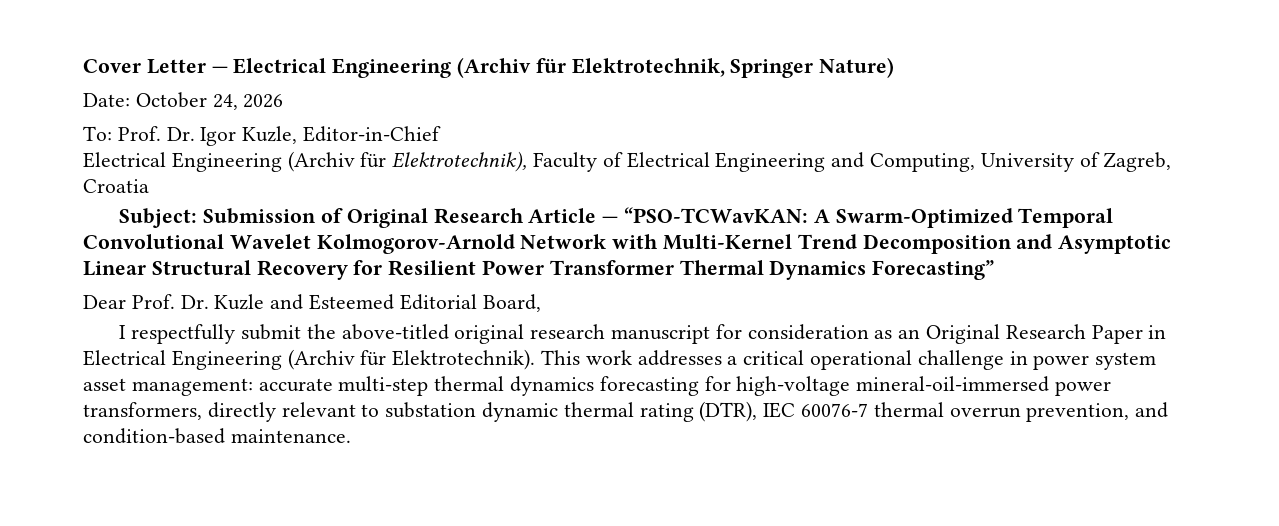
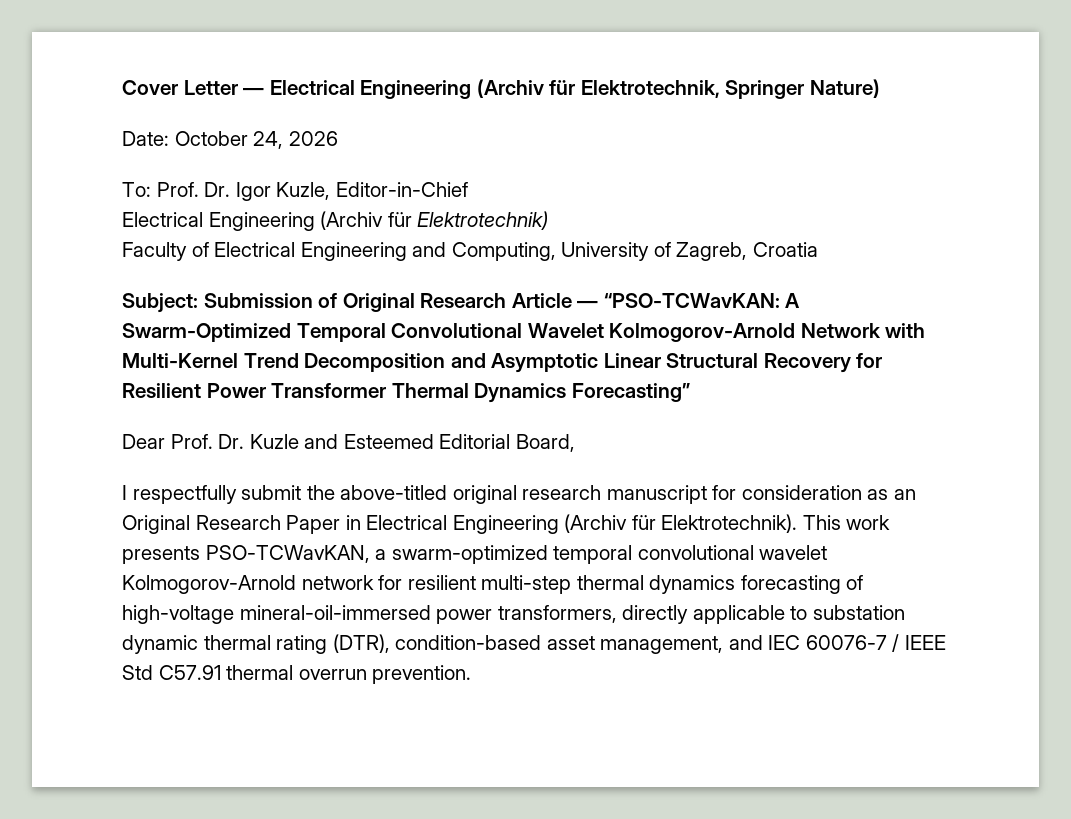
- Electrical Engineering (Archiv für Elektrotechnik), Faculty of Electrical Engineering and Computing, University of Zagreb, Croatia
+ Electrical Engineering (Archiv für Elektrotechnik)
+ Faculty of Electrical Engineering and Computing, University of Zagreb, Croatia
- This work addresses a critical operational challenge in power system asset management: accurate multi-step thermal dynamics forecasting for high-voltage mineral-oil-immersed power transformers, directly relevant to substation dynamic thermal rating (DTR), IEC 60076-7 thermal overrun prevention, and condition-based maintenance.
+ This work presents PSO-TCWavKAN, a swarm-optimized temporal convolutional wavelet Kolmogorov-Arnold network for resilient multi-step thermal dynamics forecasting of high-voltage mineral-oil-immersed power transformers, directly applicable to substation dynamic thermal rating (DTR), condition-based asset management, and IEC 60076-7 / IEEE Std C57.91 thermal overrun prevention.

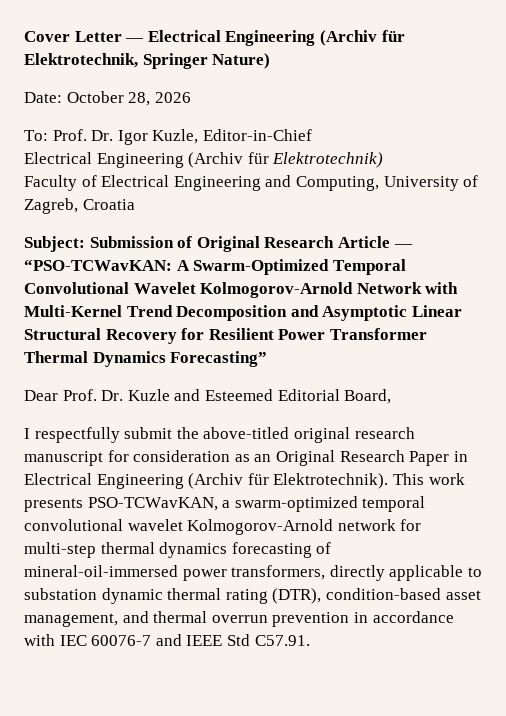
- Date: October 24, 2026
+ Date: October 28, 2026
- This work presents PSO-TCWavKAN, a swarm-optimized temporal convolutional wavelet Kolmogorov-Arnold network for resilient multi-step thermal dynamics forecasting of high-voltage mineral-oil-immersed power transformers, directly applicable to substation dynamic thermal rating (DTR), condition-based asset management, and IEC 60076-7 / IEEE Std C57.91 thermal overrun prevention.
+ This work presents PSO-TCWavKAN, a swarm-optimized temporal convolutional wavelet Kolmogorov-Arnold network for multi-step thermal dynamics forecasting of mineral-oil-immersed power transformers, directly applicable to substation dynamic thermal rating (DTR), condition-based asset management, and thermal overrun prevention in accordance with IEC 60076-7 and IEEE Std C57.91.

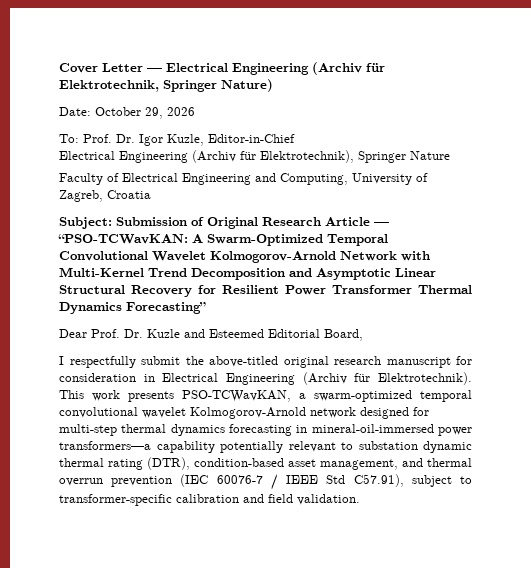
- Date: October 28, 2026
+ Date: October 29, 2026
- Electrical Engineering (Archiv für Elektrotechnik)
+ Electrical Engineering (Archiv für Elektrotechnik), Springer Nature
- I respectfully submit the above-titled original research manuscript for consideration as an Original Research Paper in Electrical Engineering (Archiv für Elektrotechnik).
+ I respectfully submit the above-titled original research manuscript for consideration in Electrical Engineering (Archiv für Elektrotechnik).
- This work presents PSO-TCWavKAN, a swarm-optimized temporal convolutional wavelet Kolmogorov-Arnold network for multi-step thermal dynamics forecasting of mineral-oil-immersed power transformers, directly applicable to substation dynamic thermal rating (DTR), condition-based asset management, and thermal overrun prevention in accordance with IEC 60076-7 and IEEE Std C57.91.
+ This work presents PSO-TCWavKAN, a swarm-optimized temporal convolutional wavelet Kolmogorov-Arnold network designed for multi-step thermal dynamics forecasting in mineral-oil-immersed power transformers—a capability potentially relevant to substation dynamic thermal rating (DTR), condition-based asset management, and thermal overrun prevention (IEC 60076-7 / IEEE Std C57.91), subject to transformer-specific calibration and field validation.

